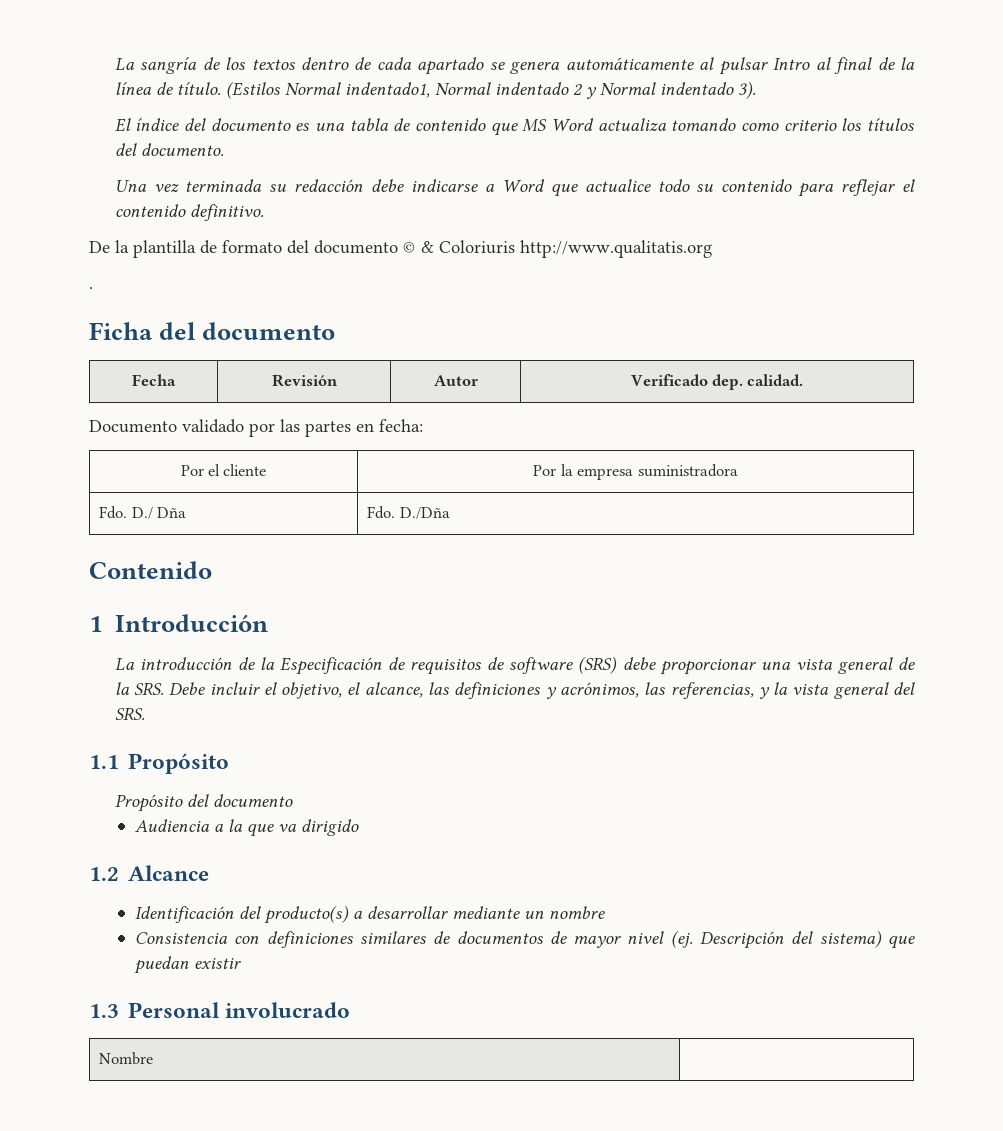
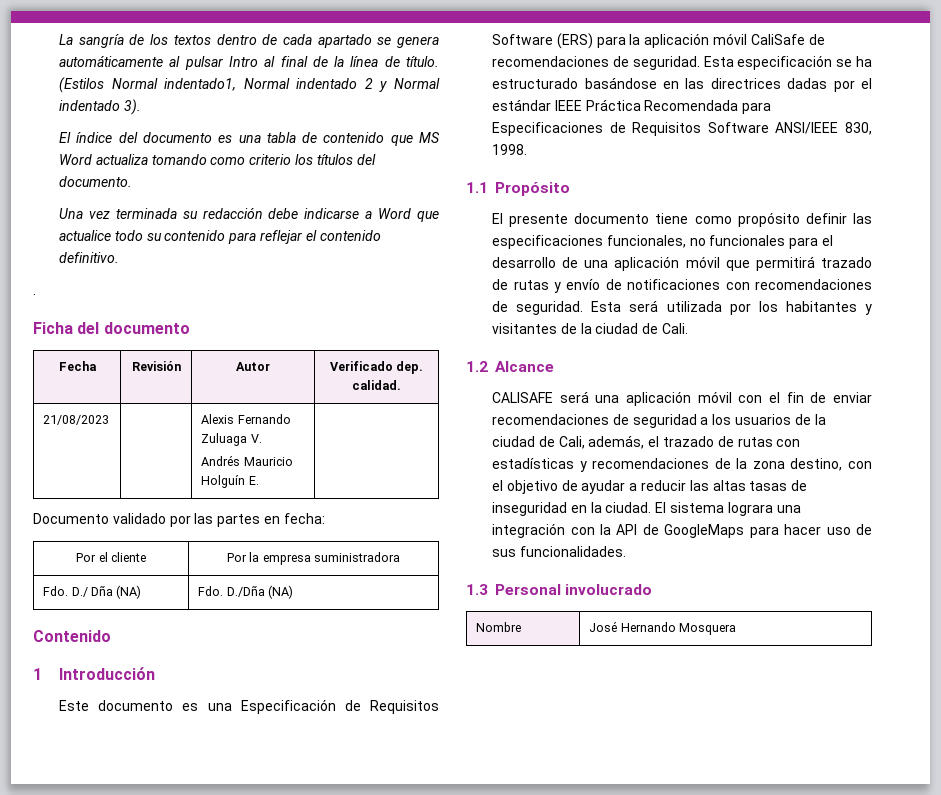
- De la plantilla de formato del documento © & Coloriuris http://www.qualitatis.org
+ 21/08/2023 | | Alexis Fernando Zuluaga V.
+ Andrés Mauricio Holguín E. |
- Fdo. D./ Dña | Fdo. D./Dña
+ Fdo. D./ Dña (NA) | Fdo. D./Dña (NA)
- La introducción de la Especificación de requisitos de software (SRS) debe proporcionar una vista general de la SRS. Debe incluir el objetivo, el alcance, las definiciones y acrónimos, las referencias, y la vista general del SRS.
+ Este documento es una Especificación de Requisitos Software (ERS) para la aplicación móvil CaliSafe de recomendaciones de seguridad. Esta especificación se ha estructurado basándose en las directrices dadas por el estándar IEEE Práctica Recomendada para Especificaciones de Requisitos Software ANSI/IEEE 830, 1998.
- Propósito del documento
- Audiencia a la que va dirigido
+ El presente documento tiene como propósito definir las especificaciones funcionales, no funcionales para el desarrollo de una aplicación móvil que permitirá trazado de rutas y envío de notificaciones con recomendaciones de seguridad. Esta será utilizada por los habitantes y visitantes de la ciudad de Cali.
  1.2 Alcance
- Identificación del producto(s) a desarrollar mediante un nombre
- Consistencia con definiciones similares de documentos de mayor nivel (ej. Descripción del sistema) que puedan existir
+ CALISAFE será una aplicación móvil con el fin de enviar recomendaciones de seguridad a los usuarios de la ciudad de Cali, además, el trazado de rutas con estadísticas y recomendaciones de la zona destino, con el objetivo de ayudar a reducir las altas tasas de inseguridad en la ciudad. El sistema lograra una integración con la API de GoogleMaps para hacer uso de sus funcionalidades.
- Nombre |
+ Nombre | José Hernando Mosquera

